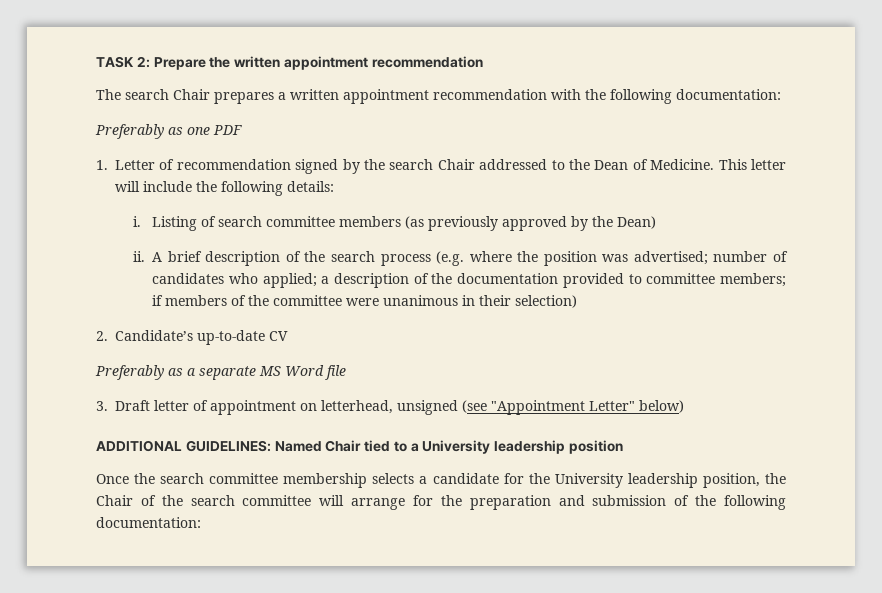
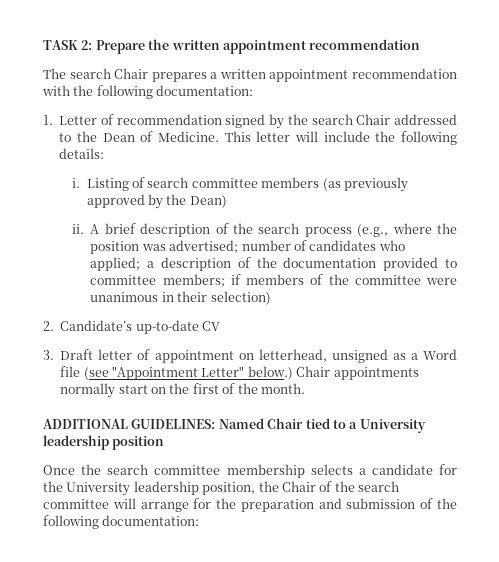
- Preferably as one PDF
- A brief description of the search process (e.g. where the position was advertised; number of candidates who applied; a description of the documentation provided to committee members; if members of the committee were unanimous in their selection)
+ A brief description of the search process (e.g., where the position was advertised; number of candidates who applied; a description of the documentation provided to committee members; if members of the committee were unanimous in their selection)
- Preferably as a separate MS Word file
- 3. Draft letter of appointment on letterhead, unsigned (see "Appointment Letter" below)
+ 3. Draft letter of appointment on letterhead, unsigned as a Word file (see "Appointment Letter" below.) Chair appointments normally start on the first of the month.

